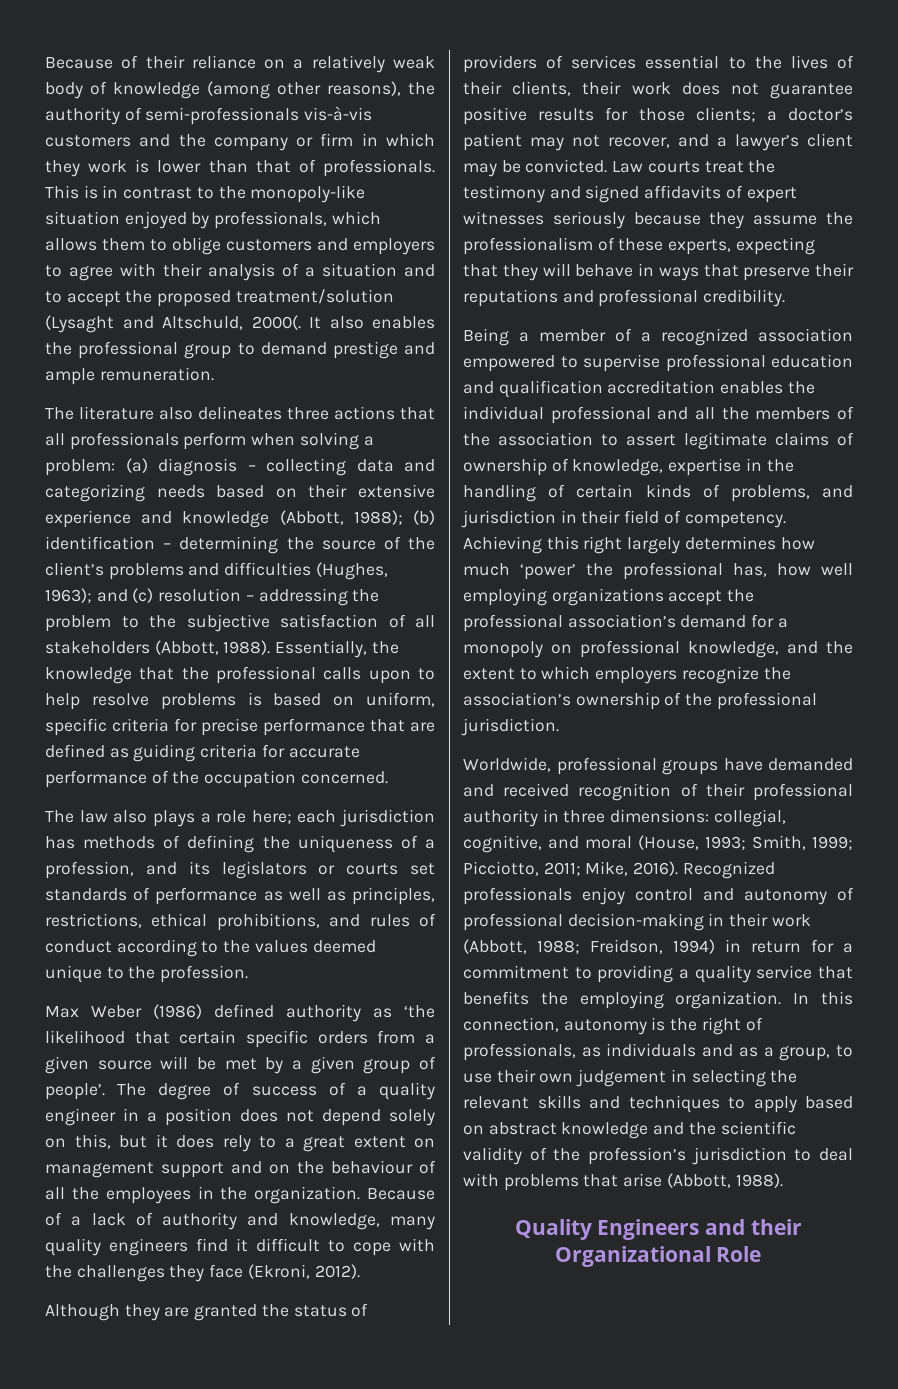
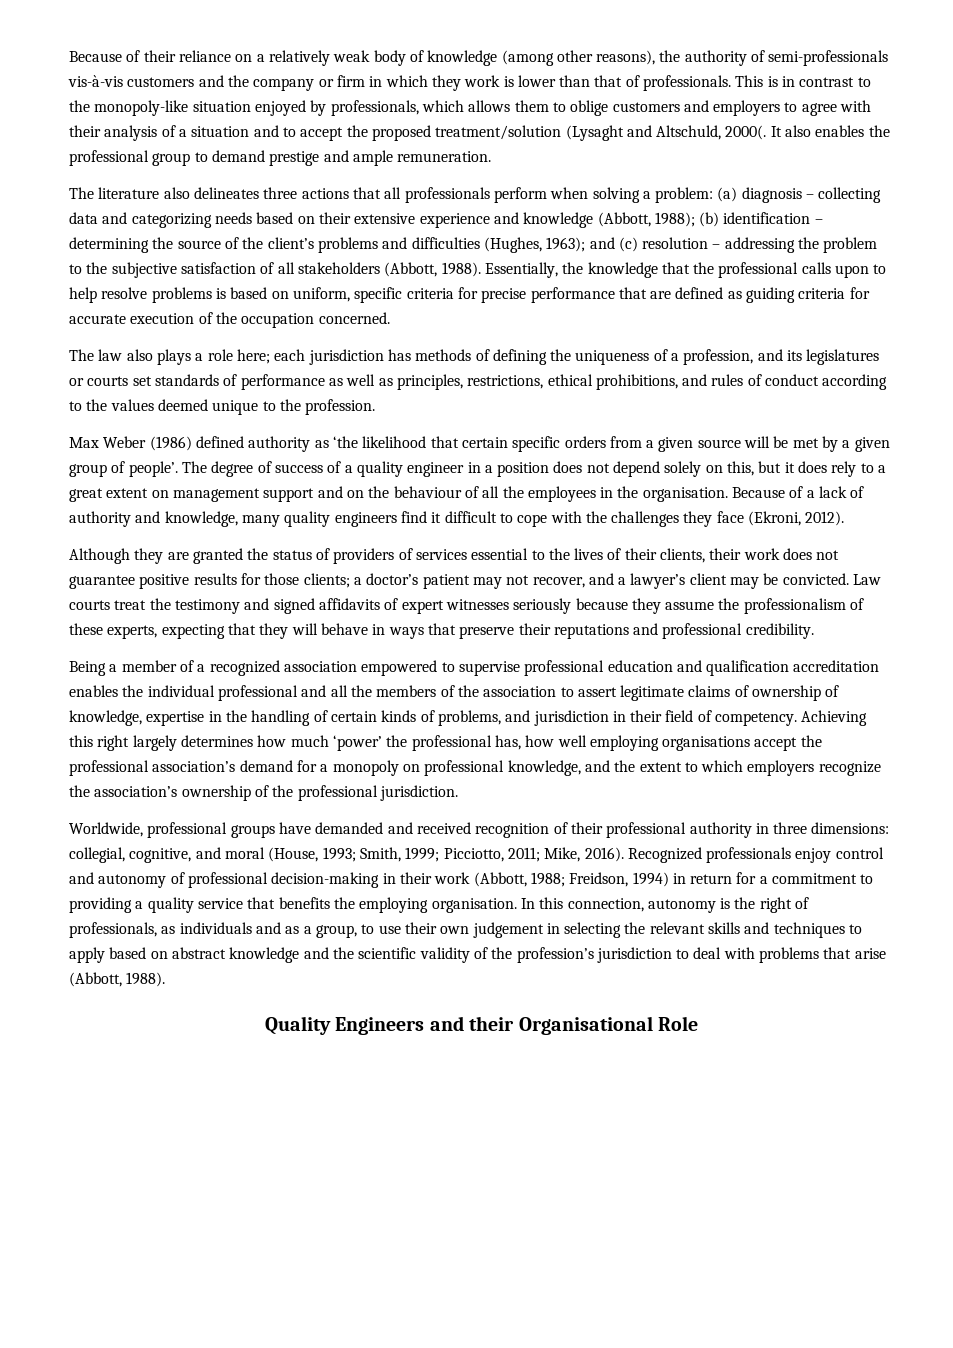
- Essentially, the knowledge that the professional calls upon to help resolve problems is based on uniform, specific criteria for precise performance that are defined as guiding criteria for accurate performance of the occupation concerned.
+ Essentially, the knowledge that the professional calls upon to help resolve problems is based on uniform, specific criteria for precise performance that are defined as guiding criteria for accurate execution of the occupation concerned.
- The law also plays a role here; each jurisdiction has methods of defining the uniqueness of a profession, and its legislators or courts set standards of performance as well as principles, restrictions, ethical prohibitions, and rules of conduct according to the values deemed unique to the profession.
+ The law also plays a role here; each jurisdiction has methods of defining the uniqueness of a profession, and its legislatures or courts set standards of performance as well as principles, restrictions, ethical prohibitions, and rules of conduct according to the values deemed unique to the profession.
- The degree of success of a quality engineer in a position does not depend solely on this, but it does rely to a great extent on management support and on the behaviour of all the employees in the organization.
+ The degree of success of a quality engineer in a position does not depend solely on this, but it does rely to a great extent on management support and on the behaviour of all the employees in the organisation.
- Achieving this right largely determines how much ‘power’ the professional has, how well employing organizations accept the professional association’s demand for a monopoly on professional knowledge, and the extent to which employers recognize the association’s ownership of the professional jurisdiction.
+ Achieving this right largely determines how much ‘power’ the professional has, how well employing organisations accept the professional association’s demand for a monopoly on professional knowledge, and the extent to which employers recognize the association’s ownership of the professional jurisdiction.
- Recognized professionals enjoy control and autonomy of professional decision-making in their work (Abbott, 1988; Freidson, 1994) in return for a commitment to providing a quality service that benefits the employing organization.
+ Recognized professionals enjoy control and autonomy of professional decision-making in their work (Abbott, 1988; Freidson, 1994) in return for a commitment to providing a quality service that benefits the employing organisation.
- Quality Engineers and their Organizational Role
+ Quality Engineers and their Organisational Role

